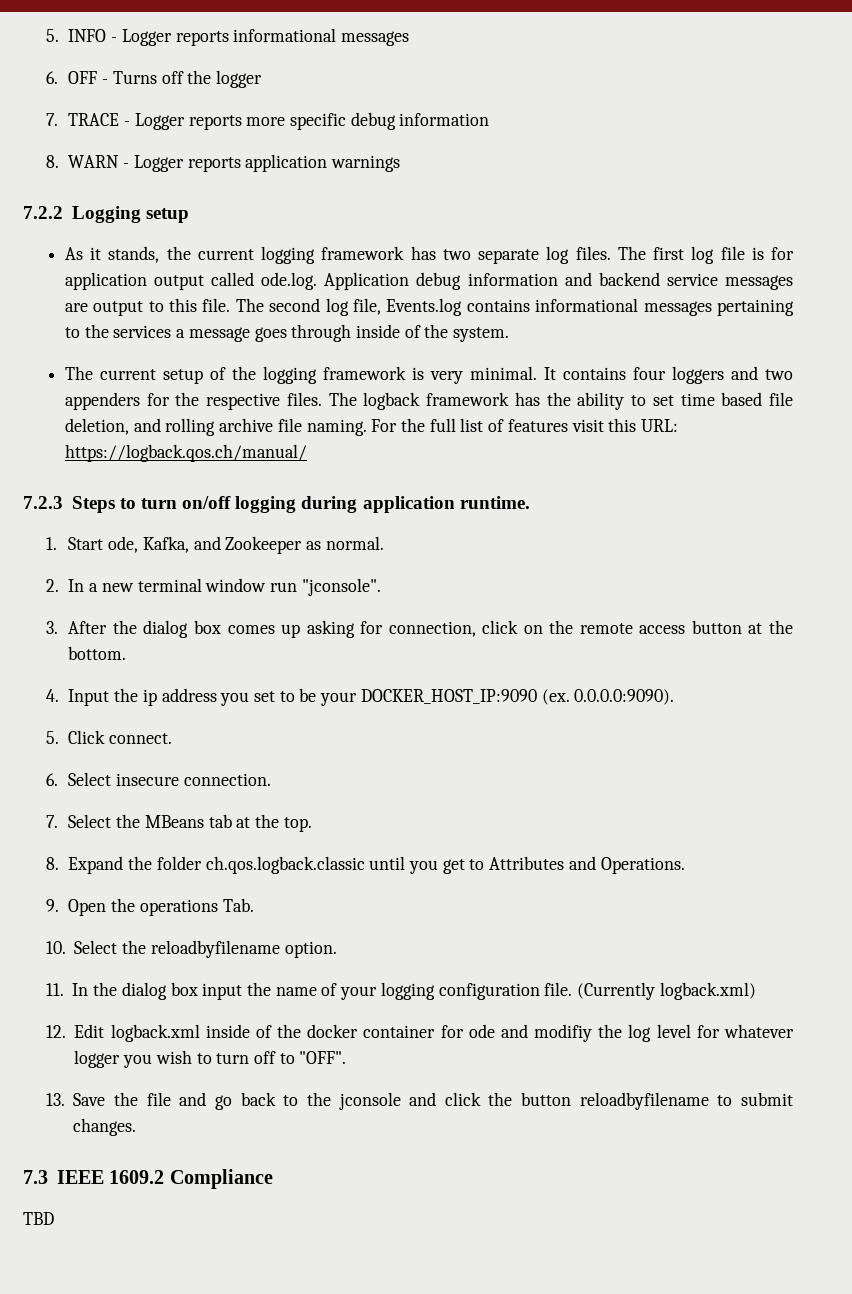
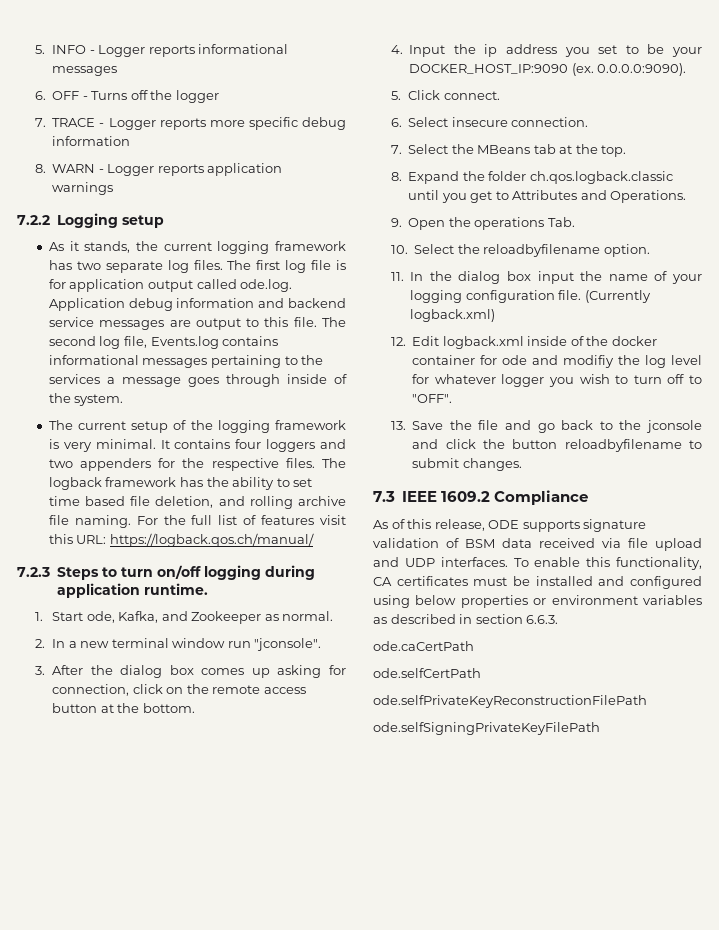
- TBD
+ As of this release, ODE supports signature validation of BSM data received via file upload and UDP interfaces. To enable this functionality, CA certificates must be installed and configured using below properties or environment variables as described in section 6.6.3.
+ ode.caCertPath
+ ode.selfCertPath
+ ode.selfPrivateKeyReconstructionFilePath
+ ode.selfSigningPrivateKeyFilePath

